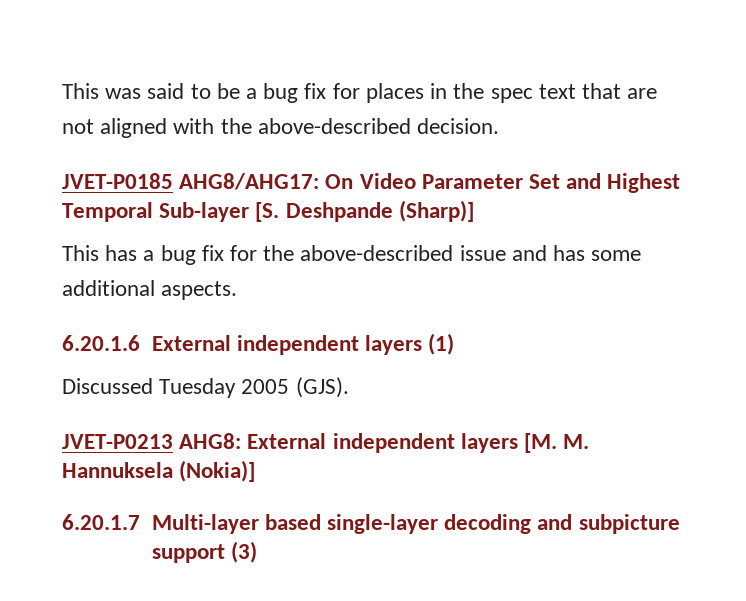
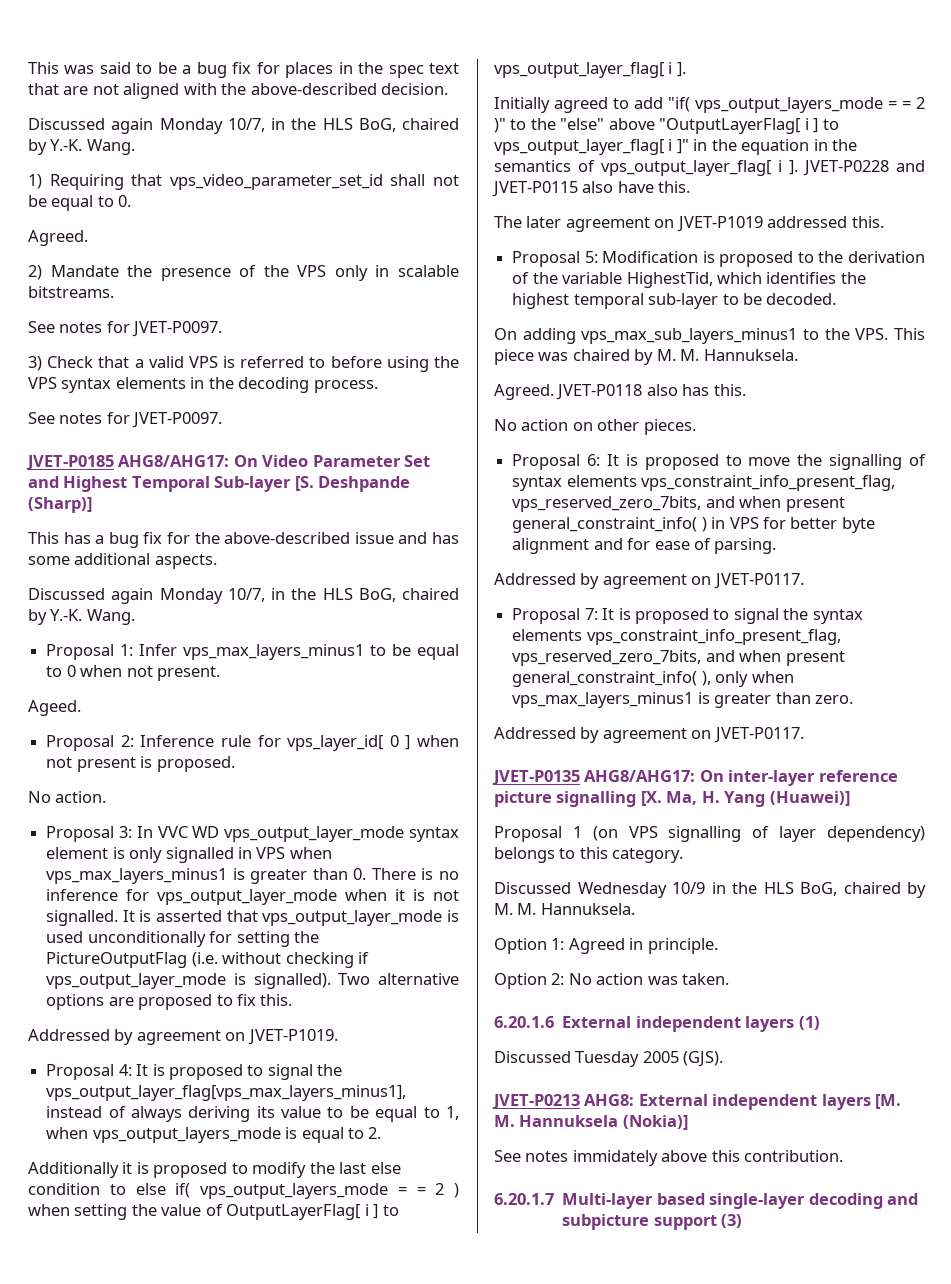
  This was said to be a bug fix for places in the spec text that are not aligned with the above-described decision.
+ Discussed again Monday 10/7, in the HLS BoG, chaired by Y.-K. Wang.
+ 1) Requiring that vps_video_parameter_set_id shall not be equal to 0.
+ Agreed.
+ 2) Mandate the presence of the VPS only in scalable bitstreams.
+ See notes for JVET-P0097.
+ 3) Check that a valid VPS is referred to before using the VPS syntax elements in the decoding process.
+ See notes for JVET-P0097.
  This has a bug fix for the above-described issue and has some additional aspects.
+ Discussed again Monday 10/7, in the HLS BoG, chaired by Y.-K. Wang.
+ Proposal 1: Infer vps_max_layers_minus1 to be equal to 0 when not present.
+ Ageed.
+ Proposal 2: Inference rule for vps_layer_id[ 0 ] when not present is proposed.
+ No action.
+ Proposal 3: In VVC WD vps_output_layer_mode syntax element is only signalled in VPS when vps_max_layers_minus1 is greater than 0. There is no inference for vps_output_layer_mode when it is not signalled. It is asserted that vps_output_layer_mode is used unconditionally for setting the PictureOutputFlag (i.e. without checking if vps_output_layer_mode is signalled). Two alternative options are proposed to fix this.
+ Addressed by agreement on JVET-P1019.
+ Proposal 4: It is proposed to signal the vps_output_layer_flag[vps_max_layers_minus1], instead of always deriving its value to be equal to 1, when vps_output_layers_mode is equal to 2.
+ Additionally it is proposed to modify the last else condition to else if( vps_output_layers_mode = = 2 ) when setting the value of OutputLayerFlag[ i ] to vps_output_layer_flag[ i ].
+ Initially agreed to add "if( vps_output_layers_mode = = 2 )" to the "else" above "OutputLayerFlag[ i ] to vps_output_layer_flag[ i ]" in the equation in the semantics of vps_output_layer_flag[ i ]. JVET-P0228 and JVET-P0115 also have this.
+ The later agreement on JVET-P1019 addressed this.
+ Proposal 5: Modification is proposed to the derivation of the variable HighestTid, which identifies the highest temporal sub-layer to be decoded.
+ On adding vps_max_sub_layers_minus1 to the VPS. This piece was chaired by M. M. Hannuksela.
+ Agreed. JVET-P0118 also has this.
+ No action on other pieces.
+ Proposal 6: It is proposed to move the signalling of syntax elements vps_constraint_info_present_flag, vps_reserved_zero_7bits, and when present general_constraint_info( ) in VPS for better byte alignment and for ease of parsing.
+ Addressed by agreement on JVET-P0117.
+ Proposal 7: It is proposed to signal the syntax elements vps_constraint_info_present_flag, vps_reserved_zero_7bits, and when present general_constraint_info( ), only when vps_max_layers_minus1 is greater than zero.
+ Addressed by agreement on JVET-P0117.
+ JVET-P0135 AHG8/AHG17: On inter-layer reference picture signalling [X. Ma, H. Yang (Huawei)]
+ Proposal 1 (on VPS signalling of layer dependency) belongs to this category.
+ Discussed Wednesday 10/9 in the HLS BoG, chaired by M. M. Hannuksela.
+ Option 1: Agreed in principle.
+ Option 2: No action was taken.
+ See notes immidately above this contribution.

